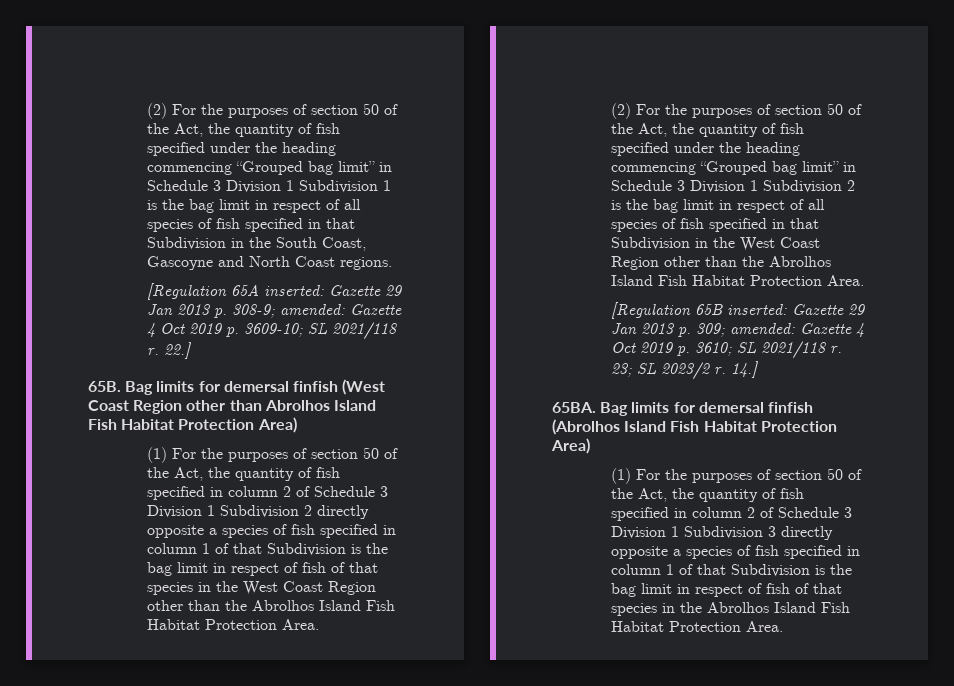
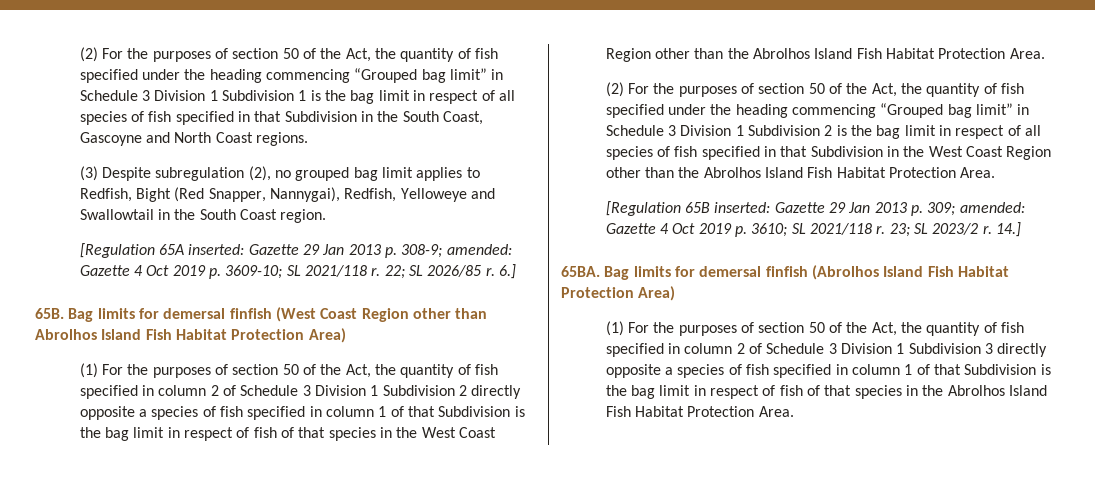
+ (3) Despite subregulation (2), no grouped bag limit applies to Redfish, Bight (Red Snapper, Nannygai), Redfish, Yelloweye and Swallowtail in the South Coast region.
- 22.]
+ 22; SL 2026/85 r. 6.]

